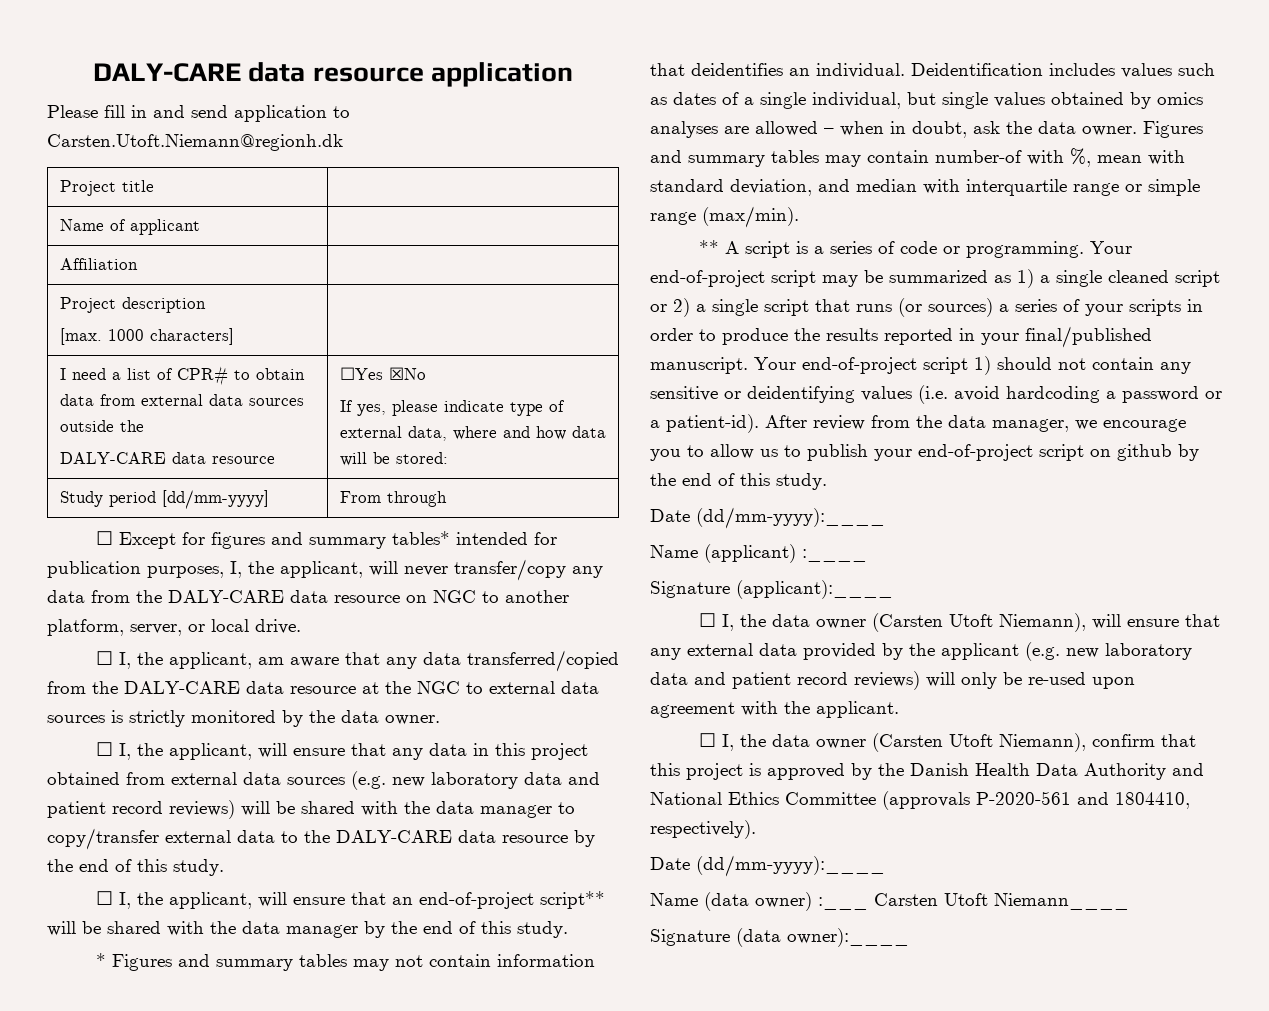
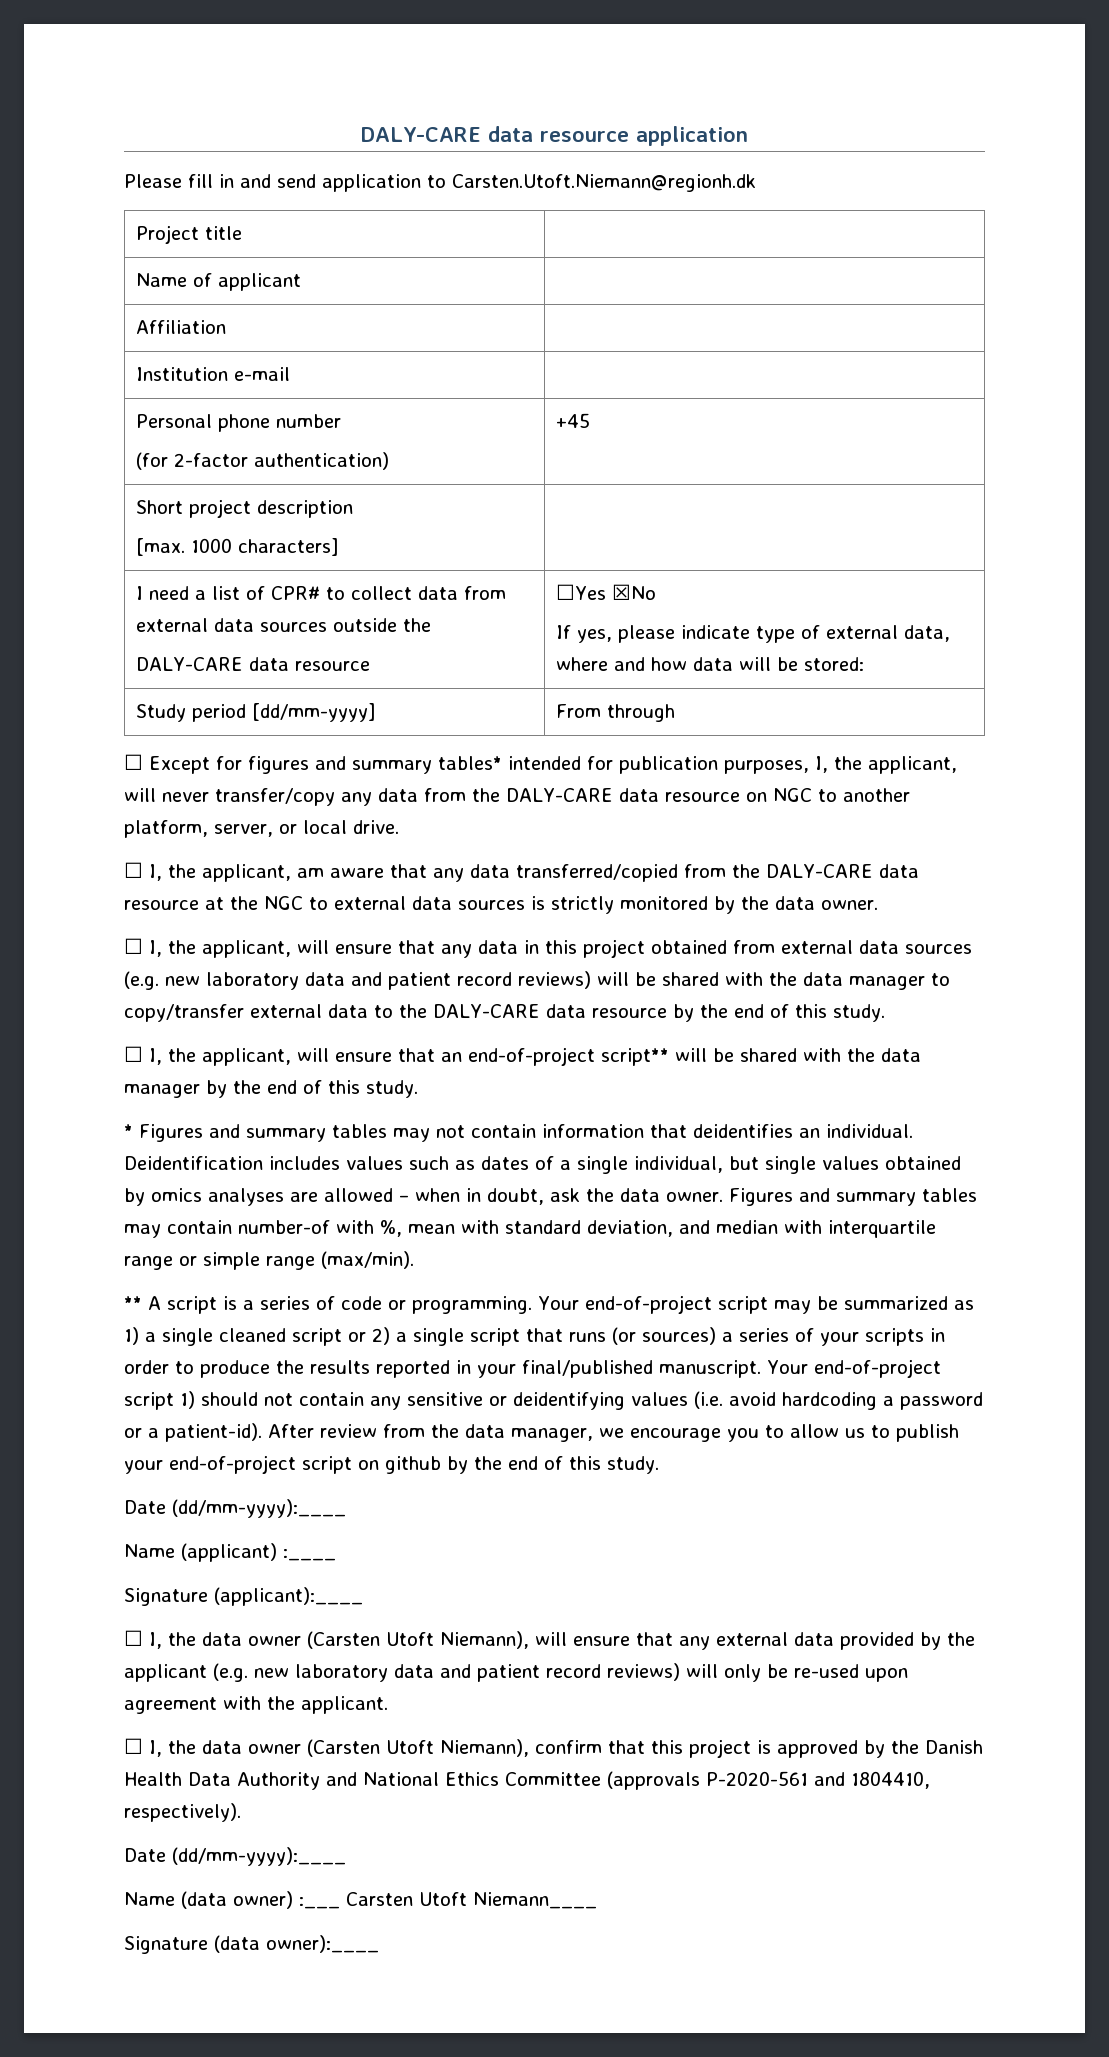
- Project description
+ Institution e-mail |
+ Personal phone number
+ (for 2-factor authentication) | +45
+ Short project description
- I need a list of CPR# to obtain data from external data sources outside the
+ I need a list of CPR# to collect data from external data sources outside the

